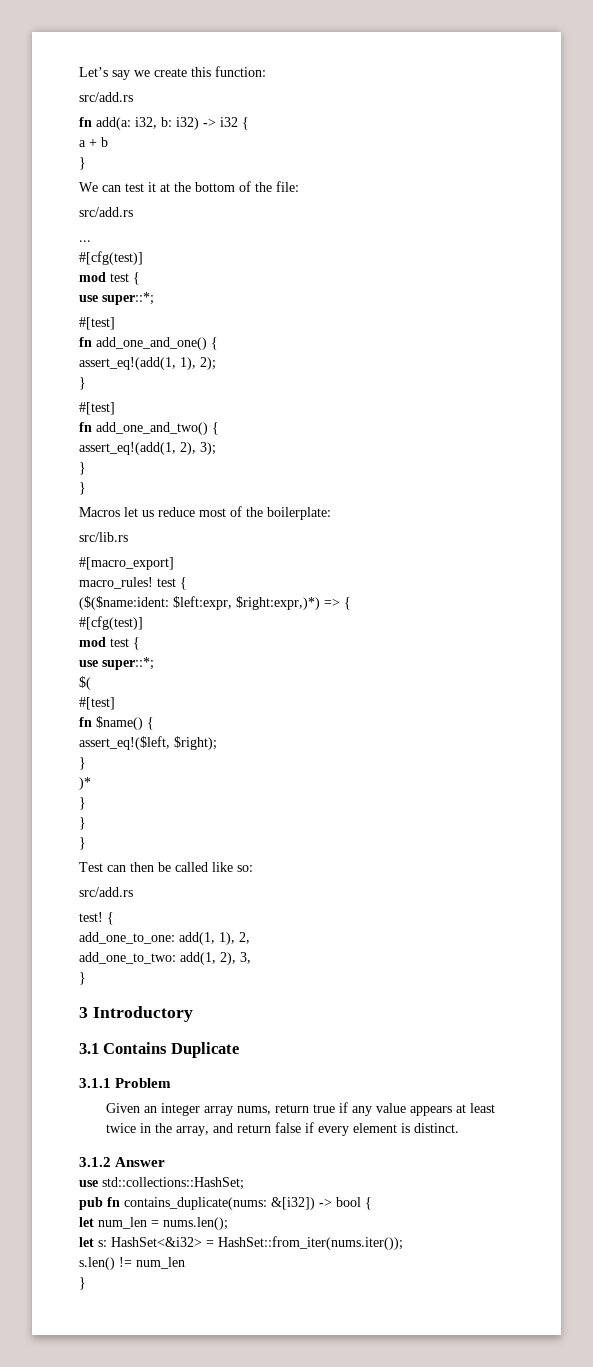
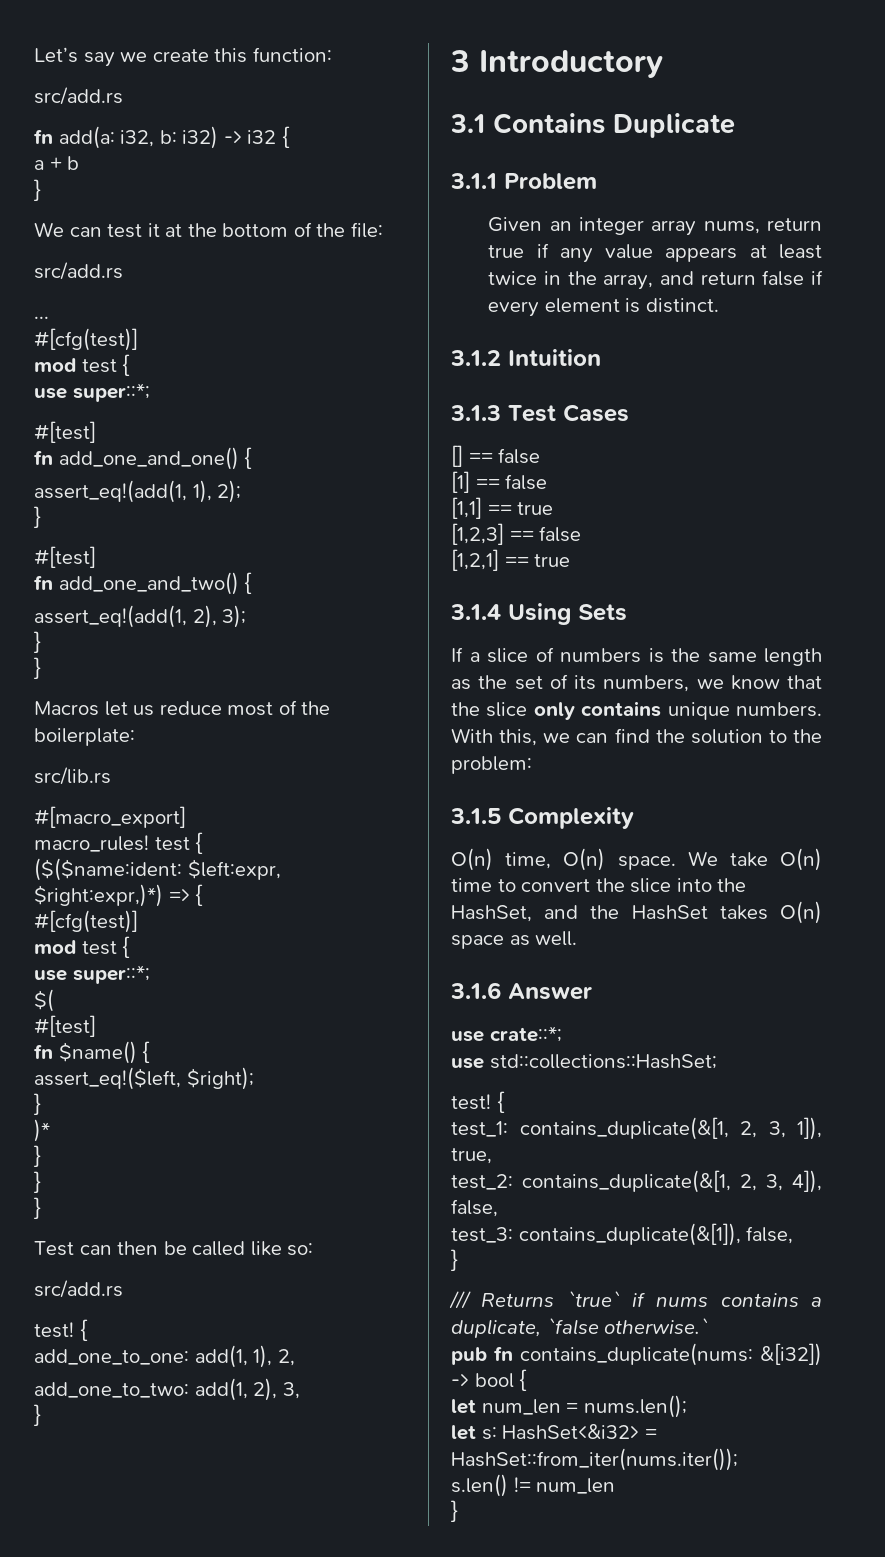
- 3.1.2 Answer
+ 3.1.2 Intuition
+ 3.1.3 Test Cases
+ [] == false
+ [1] == false
+ [1,1] == true
+ [1,2,3] == false
+ [1,2,1] == true
+ 3.1.4 Using Sets
+ If a slice of numbers is the same length as the set of its numbers, we know that the slice only contains unique numbers. With this, we can find the solution to the problem:
+ 3.1.5 Complexity
+ O(n) time, O(n) space. We take O(n) time to convert the slice into the HashSet, and the HashSet takes O(n) space as well.
+ 3.1.6 Answer
+ use crate::*;
  use std::collections::HashSet;
+ test! {
+ test_1: contains_duplicate(&[1, 2, 3, 1]), true,
+ test_2: contains_duplicate(&[1, 2, 3, 4]), false,
+ test_3: contains_duplicate(&[1]), false,
+ }
+ /// Returns `true` if nums contains a duplicate, `false otherwise.`

